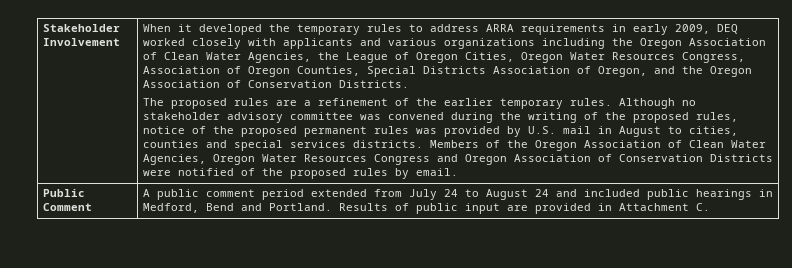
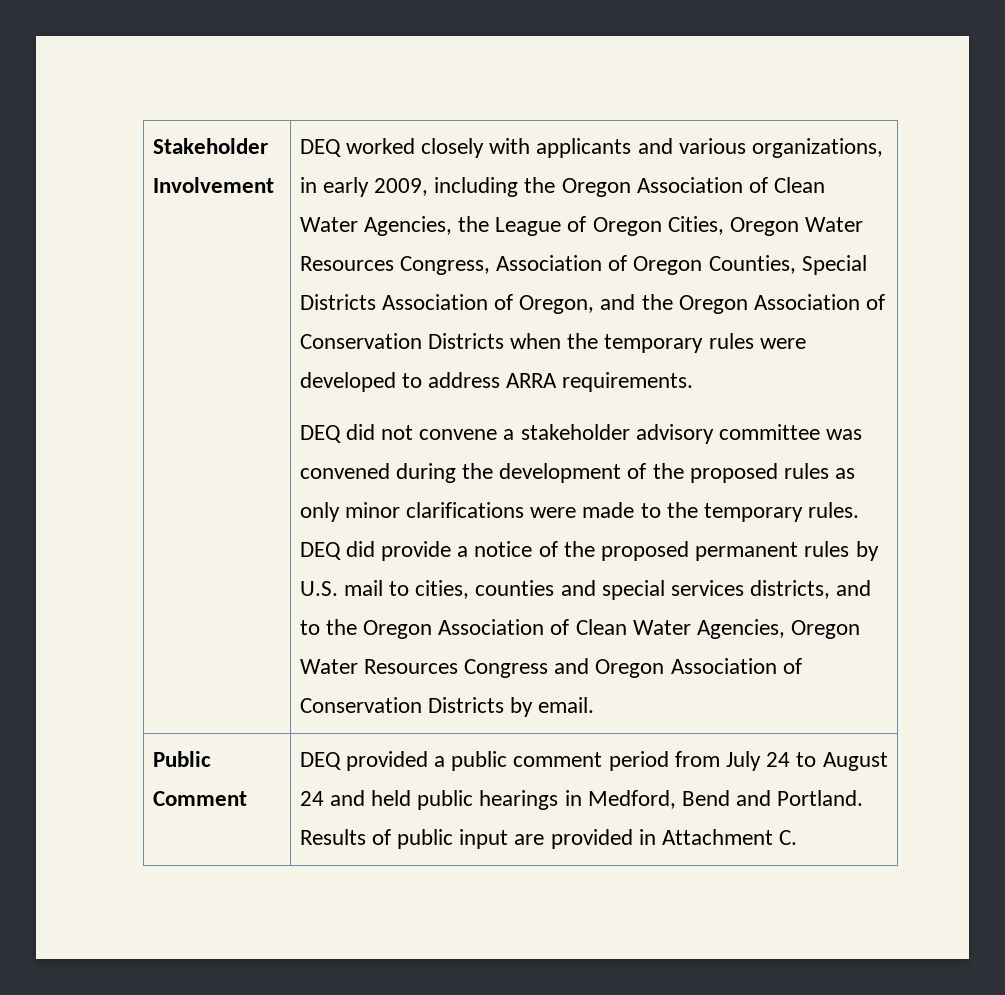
- When it developed the temporary rules to address ARRA requirements in early 2009, DEQ worked closely with applicants and various organizations including the Oregon Association of Clean Water Agencies, the League of Oregon Cities, Oregon Water Resources Congress, Association of Oregon Counties, Special Districts Association of Oregon, and the Oregon Association of Conservation Districts.
- The proposed rules are a refinement of the earlier temporary rules. Although no stakeholder advisory committee was convened during the writing of the proposed rules, notice of the proposed permanent rules was provided by U.S. mail in August to cities, counties and special services districts. Members of the Oregon Association of Clean Water Agencies, Oregon Water Resources Congress and Oregon Association of Conservation Districts were notified of the proposed rules by email.
+ DEQ worked closely with applicants and various organizations, in early 2009, including the Oregon Association of Clean Water Agencies, the League of Oregon Cities, Oregon Water Resources Congress, Association of Oregon Counties, Special Districts Association of Oregon, and the Oregon Association of Conservation Districts when the temporary rules were developed to address ARRA requirements.
+ DEQ did not convene a stakeholder advisory committee was convened during the development of the proposed rules as only minor clarifications were made to the temporary rules. DEQ did provide a notice of the proposed permanent rules by U.S. mail to cities, counties and special services districts, and to the Oregon Association of Clean Water Agencies, Oregon Water Resources Congress and Oregon Association of Conservation Districts by email.
- Public Comment | A public comment period extended from July 24 to August 24 and included public hearings in Medford, Bend and Portland. Results of public input are provided in Attachment C.
+ Public Comment | DEQ provided a public comment period from July 24 to August 24 and held public hearings in Medford, Bend and Portland. Results of public input are provided in Attachment C.

